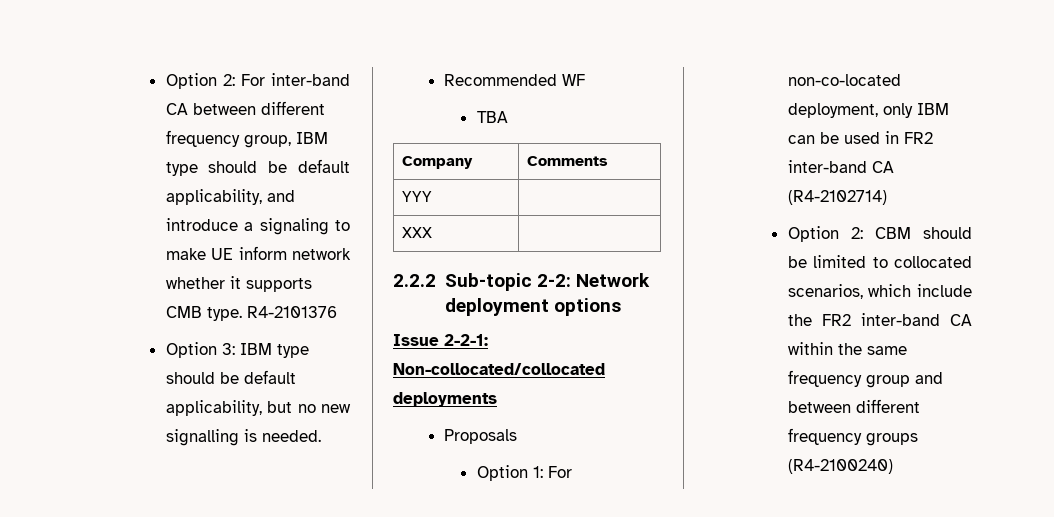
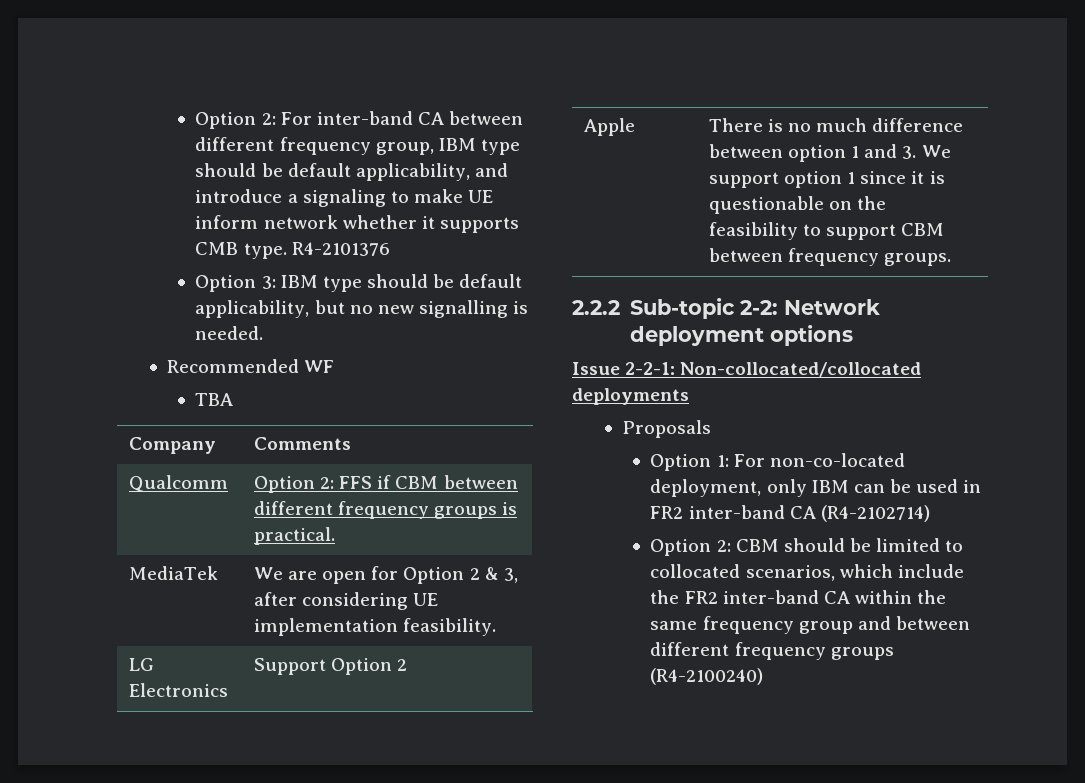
- YYY |
- XXX |
+ Qualcomm | Option 2: FFS if CBM between different frequency groups is practical.
+ MediaTek | We are open for Option 2 & 3, after considering UE implementation feasibility.
+ LG Electronics | Support Option 2
+ Apple | There is no much difference between option 1 and 3. We support option 1 since it is questionable on the feasibility to support CBM between frequency groups.

